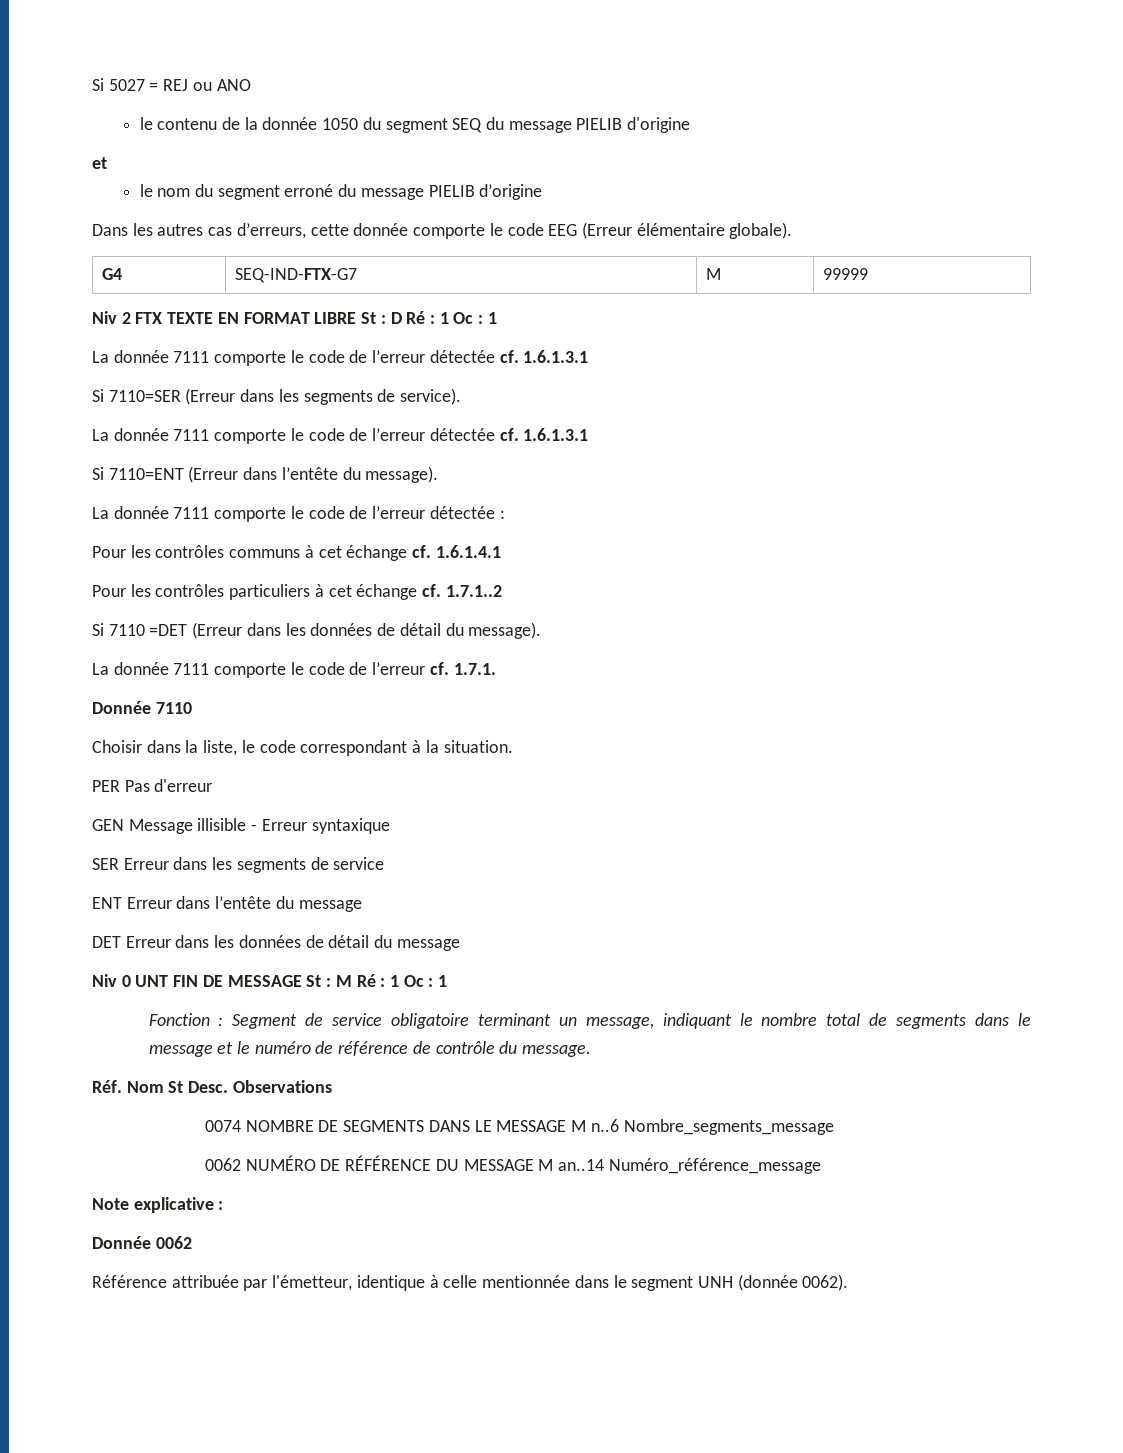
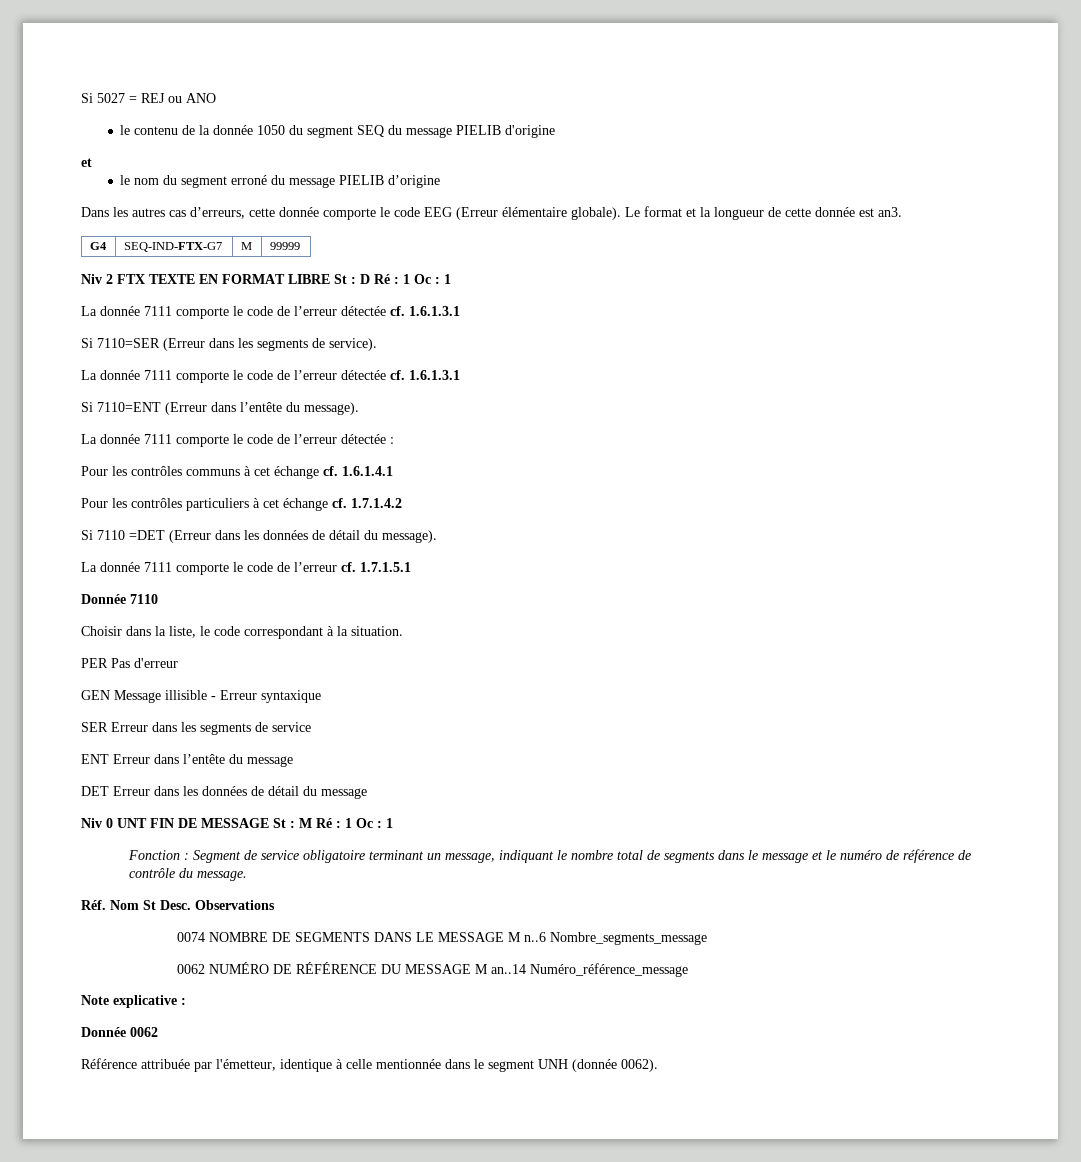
+ Le format et la longueur de cette donnée est an3.
- Pour les contrôles particuliers à cet échange cf. 1.7.1..2
+ Pour les contrôles particuliers à cet échange cf. 1.7.1.4.2
- La donnée 7111 comporte le code de l’erreur cf. 1.7.1.
+ La donnée 7111 comporte le code de l’erreur cf. 1.7.1.5.1

